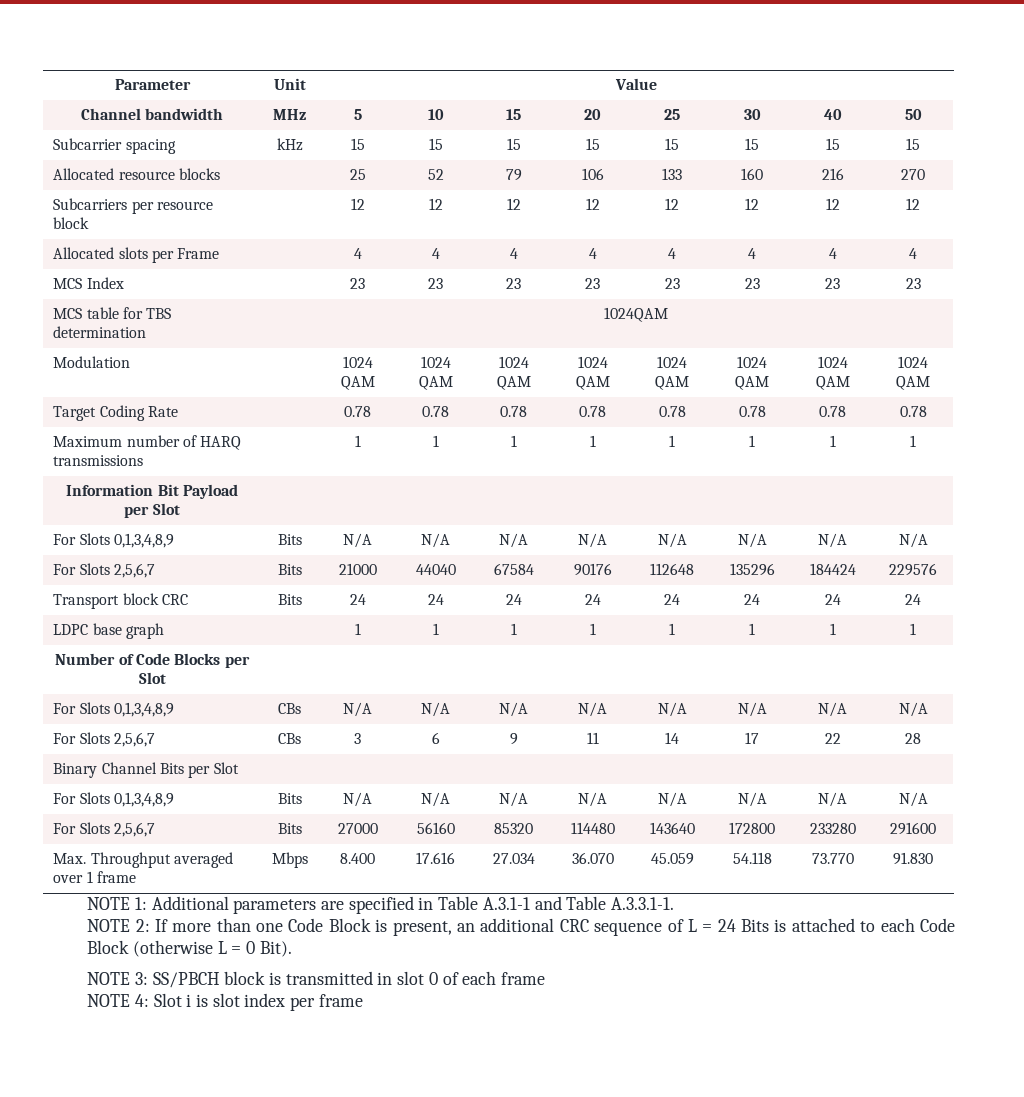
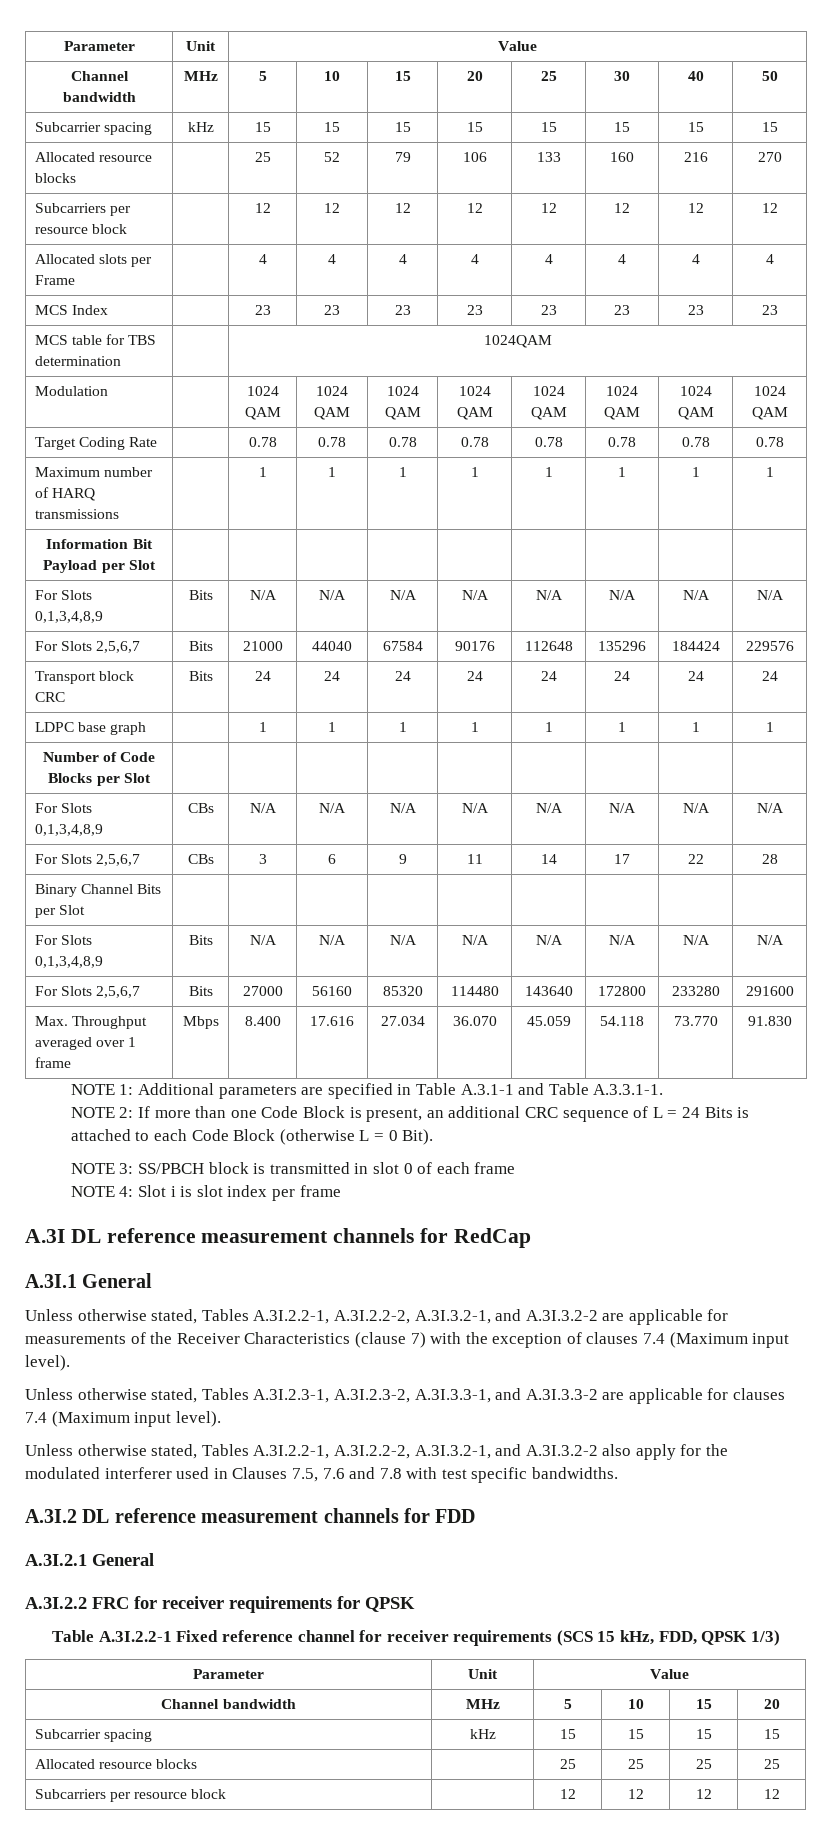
+ A.3I DL reference measurement channels for RedCap
+ A.3I.1 General
+ Unless otherwise stated, Tables A.3I.2.2-1, A.3I.2.2-2, A.3I.3.2-1, and A.3I.3.2-2 are applicable for measurements of the Receiver Characteristics (clause 7) with the exception of clauses 7.4 (Maximum input level).
+ Unless otherwise stated, Tables A.3I.2.3-1, A.3I.2.3-2, A.3I.3.3-1, and A.3I.3.3-2 are applicable for clauses 7.4 (Maximum input level).
+ Unless otherwise stated, Tables A.3I.2.2-1, A.3I.2.2-2, A.3I.3.2-1, and A.3I.3.2-2 also apply for the modulated interferer used in Clauses 7.5, 7.6 and 7.8 with test specific bandwidths.
+ A.3I.2 DL reference measurement channels for FDD
+ A.3I.2.1 General
+ A.3I.2.2 FRC for receiver requirements for QPSK
+ Table A.3I.2.2-1 Fixed reference channel for receiver requirements (SCS 15 kHz, FDD, QPSK 1/3)
+ Parameter | Unit | Value
+ Channel bandwidth | MHz | 5 | 10 | 15 | 20
+ Subcarrier spacing | kHz | 15 | 15 | 15 | 15
+ Allocated resource blocks | | 25 | 25 | 25 | 25
+ Subcarriers per resource block | | 12 | 12 | 12 | 12

